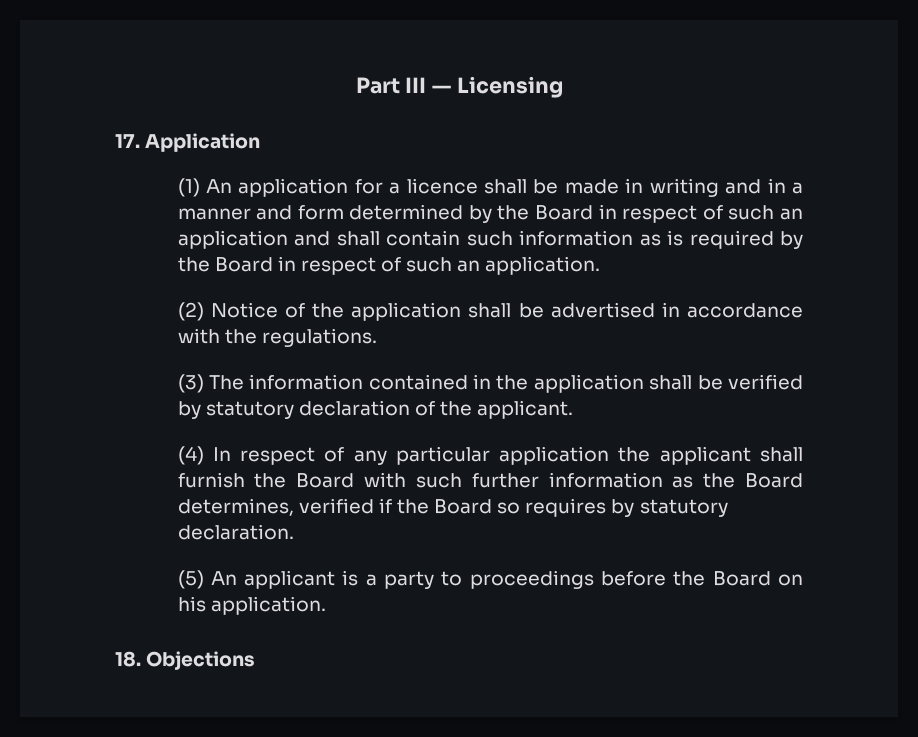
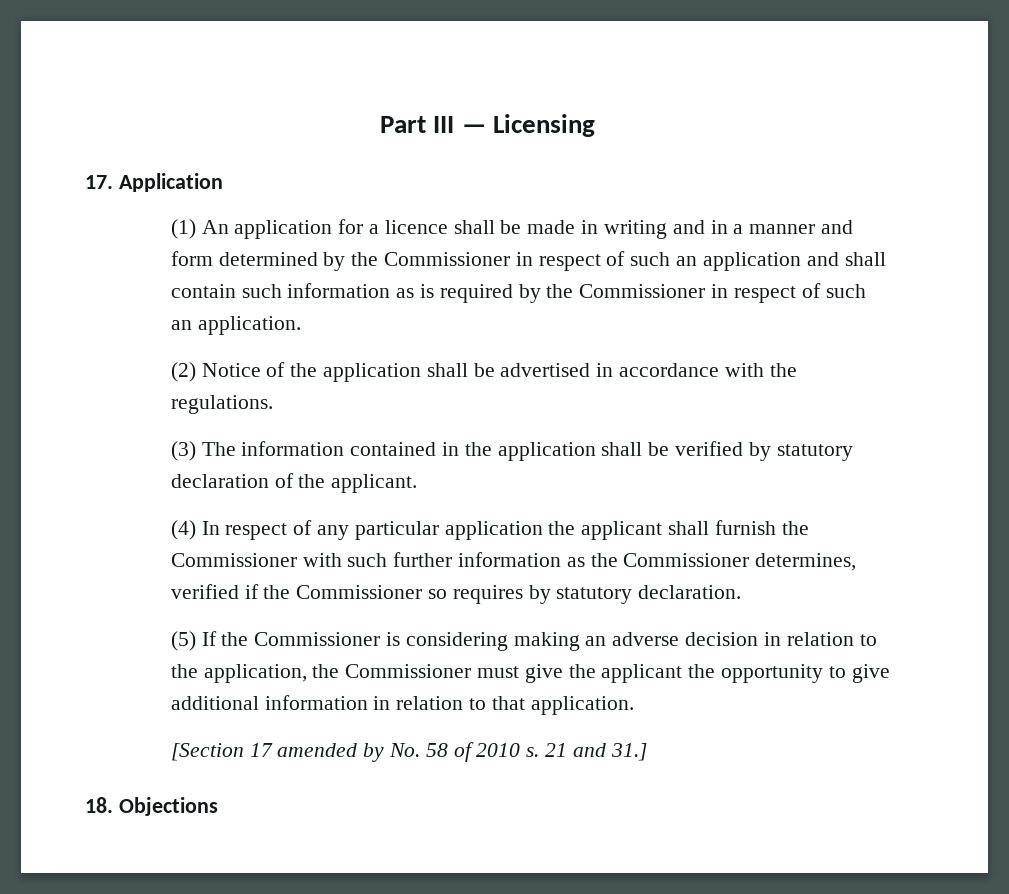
- (1) An application for a licence shall be made in writing and in a manner and form determined by the Board in respect of such an application and shall contain such information as is required by the Board in respect of such an application.
+ (1) An application for a licence shall be made in writing and in a manner and form determined by the Commissioner in respect of such an application and shall contain such information as is required by the Commissioner in respect of such an application.
- (4) In respect of any particular application the applicant shall furnish the Board with such further information as the Board determines, verified if the Board so requires by statutory declaration.
+ (4) In respect of any particular application the applicant shall furnish the Commissioner with such further information as the Commissioner determines, verified if the Commissioner so requires by statutory declaration.
- (5) An applicant is a party to proceedings before the Board on his application.
+ (5) If the Commissioner is considering making an adverse decision in relation to the application, the Commissioner must give the applicant the opportunity to give additional information in relation to that application.
+ [Section 17 amended by No. 58 of 2010 s. 21 and 31.]

